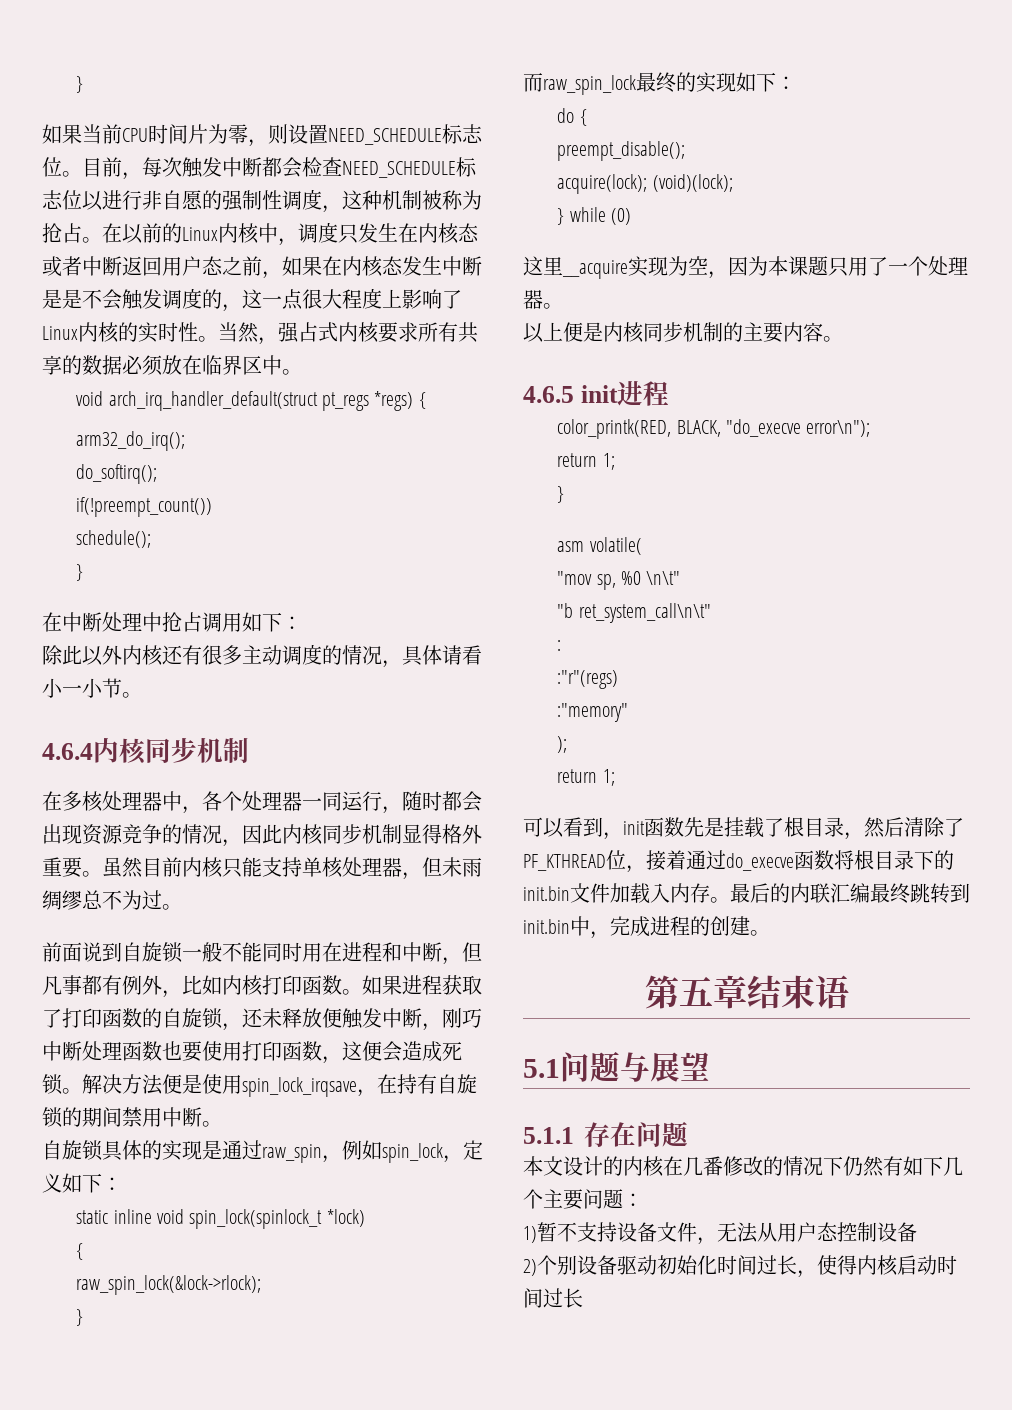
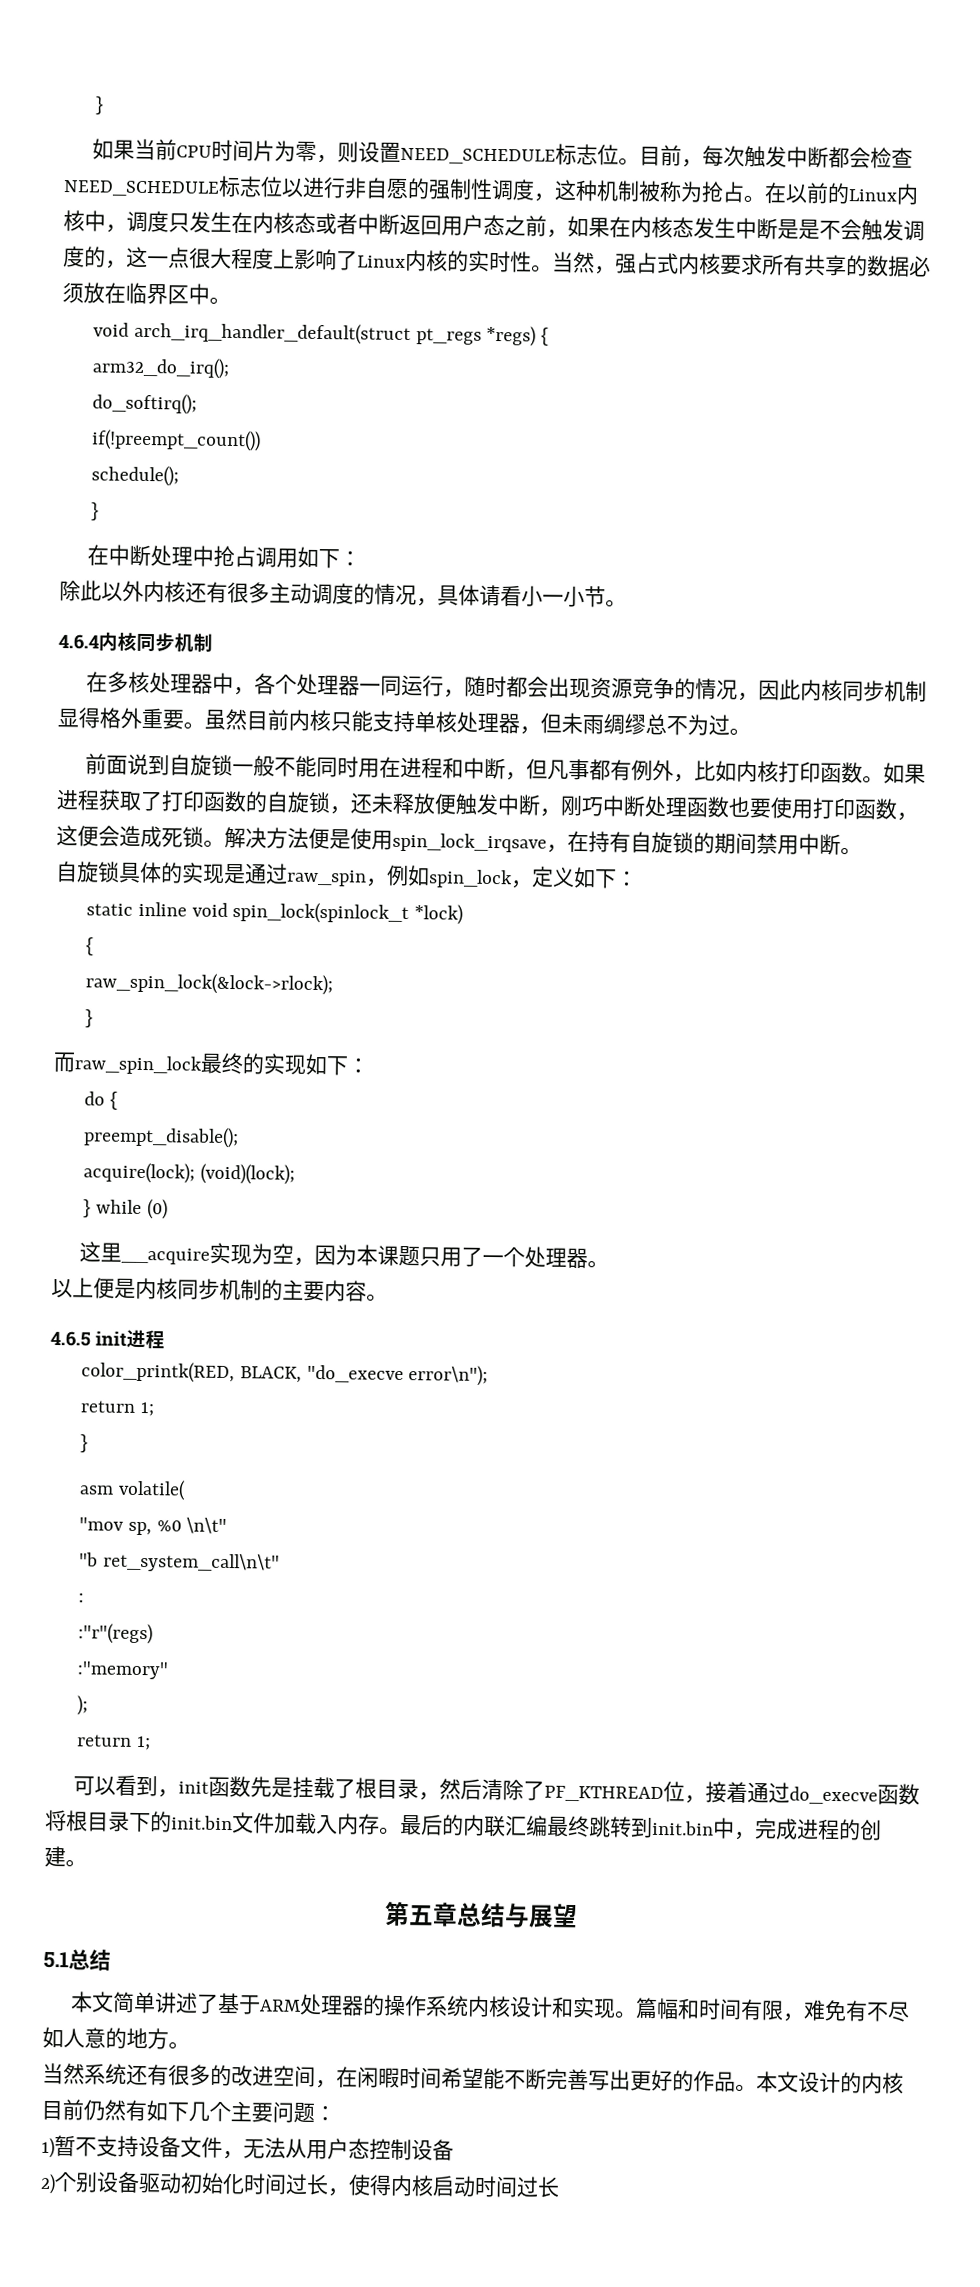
- 第五章结束语
- 5.1问题与展望
- 5.1.1存在问题
- 本文设计的内核在几番修改的情况下仍然有如下几个主要问题：
+ 第五章总结与展望
+ 5.1总结
+ 本文简单讲述了基于ARM处理器的操作系统内核设计和实现。篇幅和时间有限，难免有不尽如人意的地方。
+ 当然系统还有很多的改进空间，在闲暇时间希望能不断完善写出更好的作品。本文设计的内核目前仍然有如下几个主要问题：

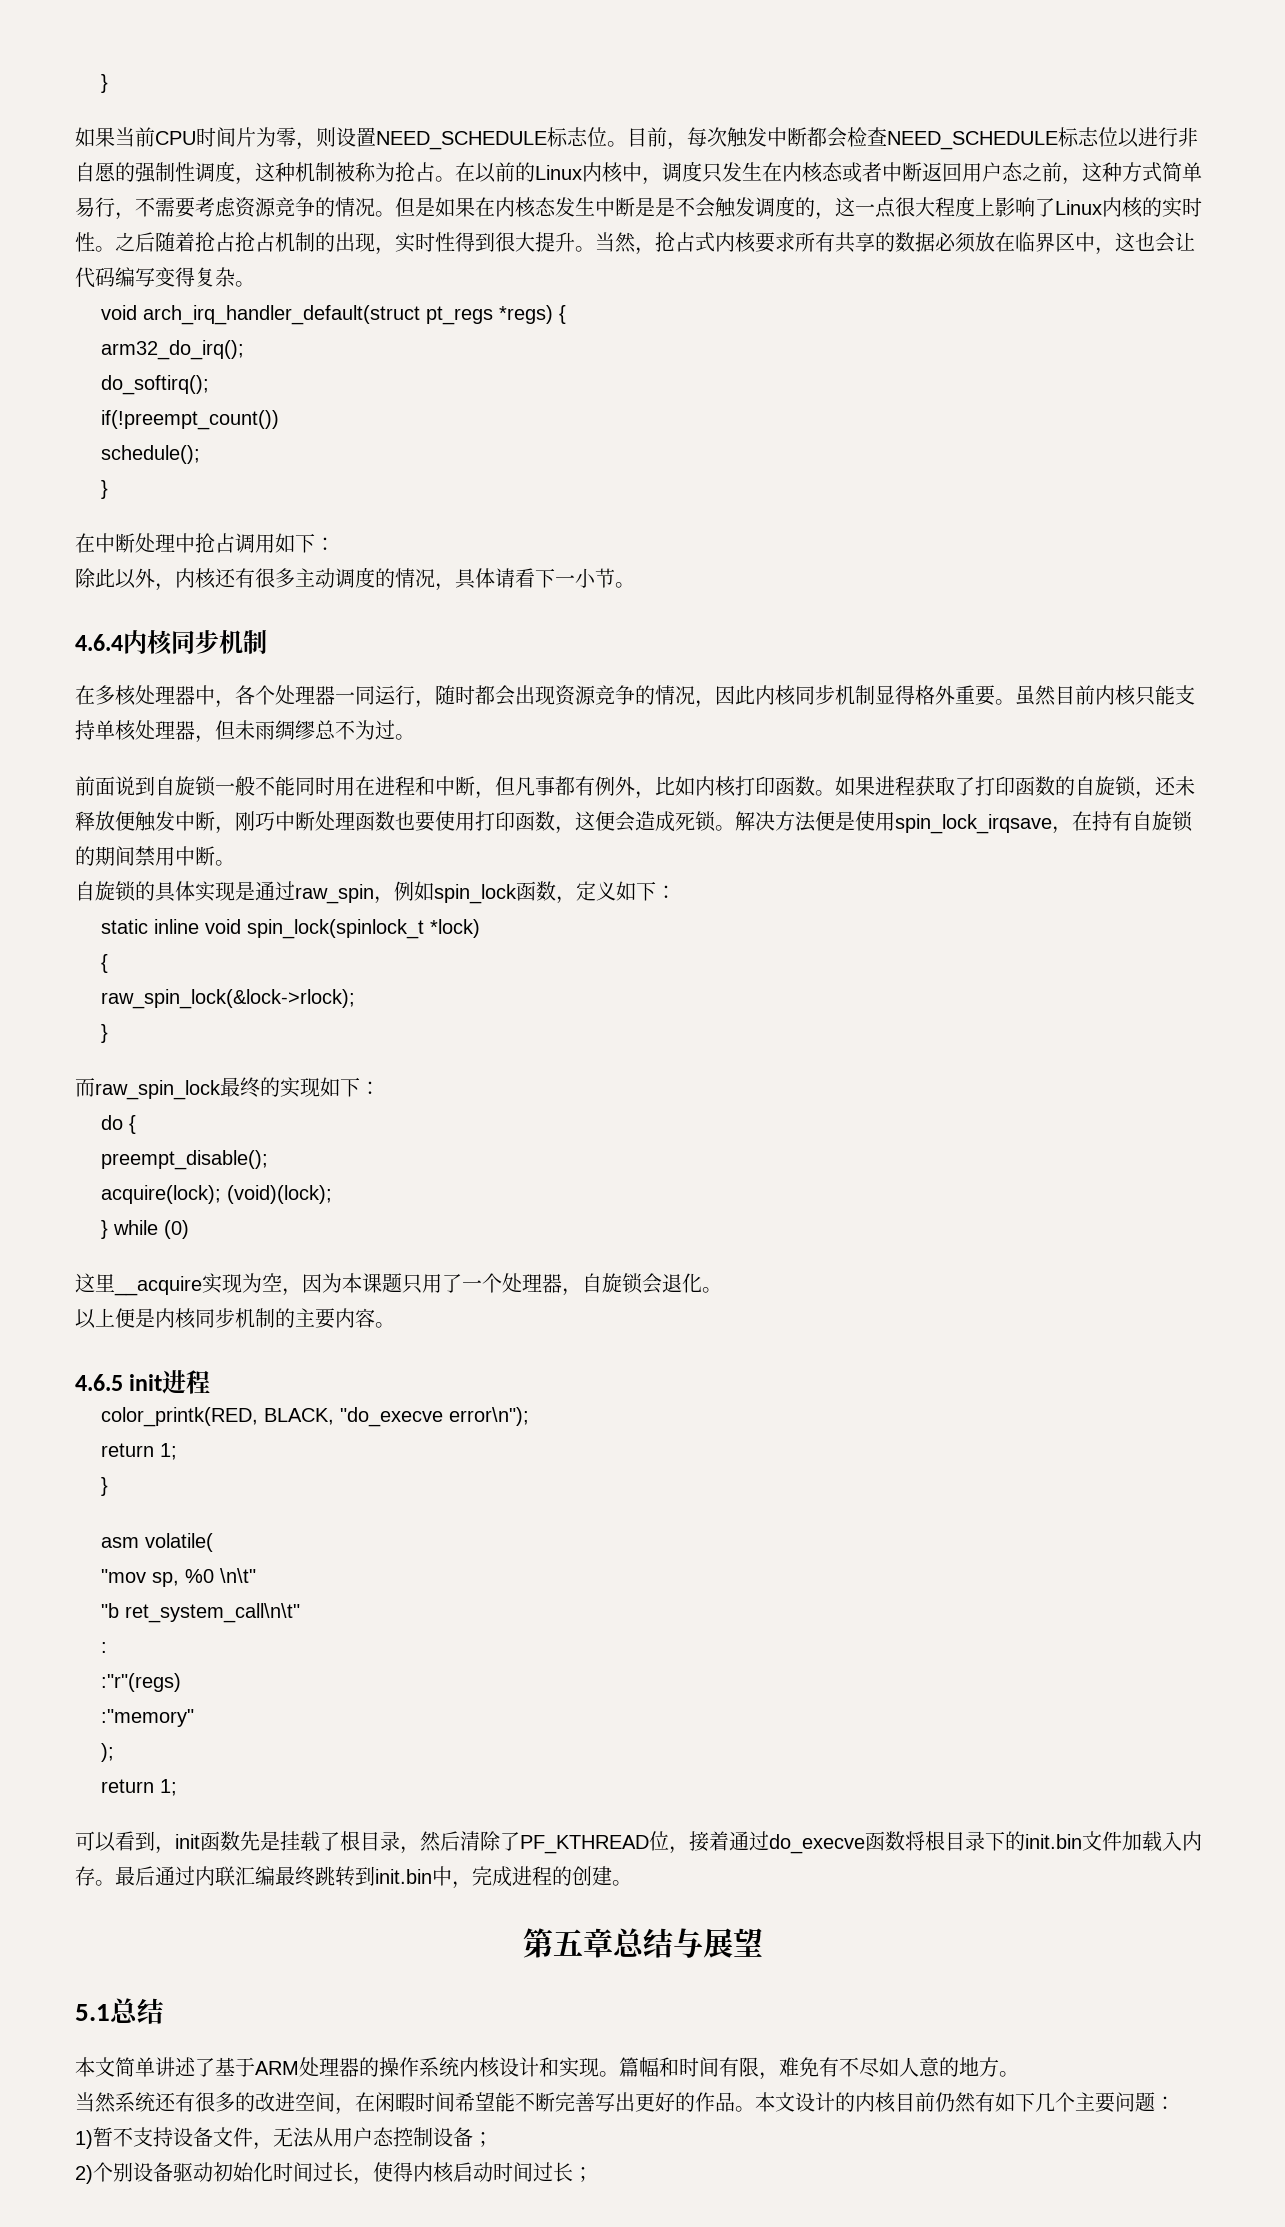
- 在以前的Linux内核中，调度只发生在内核态或者中断返回用户态之前，如果在内核态发生中断是是不会触发调度的，这一点很大程度上影响了Linux内核的实时性。
+ 在以前的Linux内核中，调度只发生在内核态或者中断返回用户态之前，这种方式简单易行，不需要考虑资源竞争的情况。但是如果在内核态发生中断是是不会触发调度的，这一点很大程度上影响了Linux内核的实时性。
- 当然，强占式内核要求所有共享的数据必须放在临界区中。
+ 之后随着抢占抢占机制的出现，实时性得到很大提升。当然，抢占式内核要求所有共享的数据必须放在临界区中，这也会让代码编写变得复杂。
- 除此以外内核还有很多主动调度的情况，具体请看小一小节。
+ 除此以外，内核还有很多主动调度的情况，具体请看下一小节。
- 自旋锁具体的实现是通过raw_spin，例如spin_lock，定义如下：
+ 自旋锁的具体实现是通过raw_spin，例如spin_lock函数，定义如下：
- 这里__acquire实现为空，因为本课题只用了一个处理器。
+ 这里__acquire实现为空，因为本课题只用了一个处理器，自旋锁会退化。
- 最后的内联汇编最终跳转到init.bin中，完成进程的创建。
+ 最后通过内联汇编最终跳转到init.bin中，完成进程的创建。
- 1)暂不支持设备文件，无法从用户态控制设备
+ 1)暂不支持设备文件，无法从用户态控制设备；
- 2)个别设备驱动初始化时间过长，使得内核启动时间过长
+ 2)个别设备驱动初始化时间过长，使得内核启动时间过长；

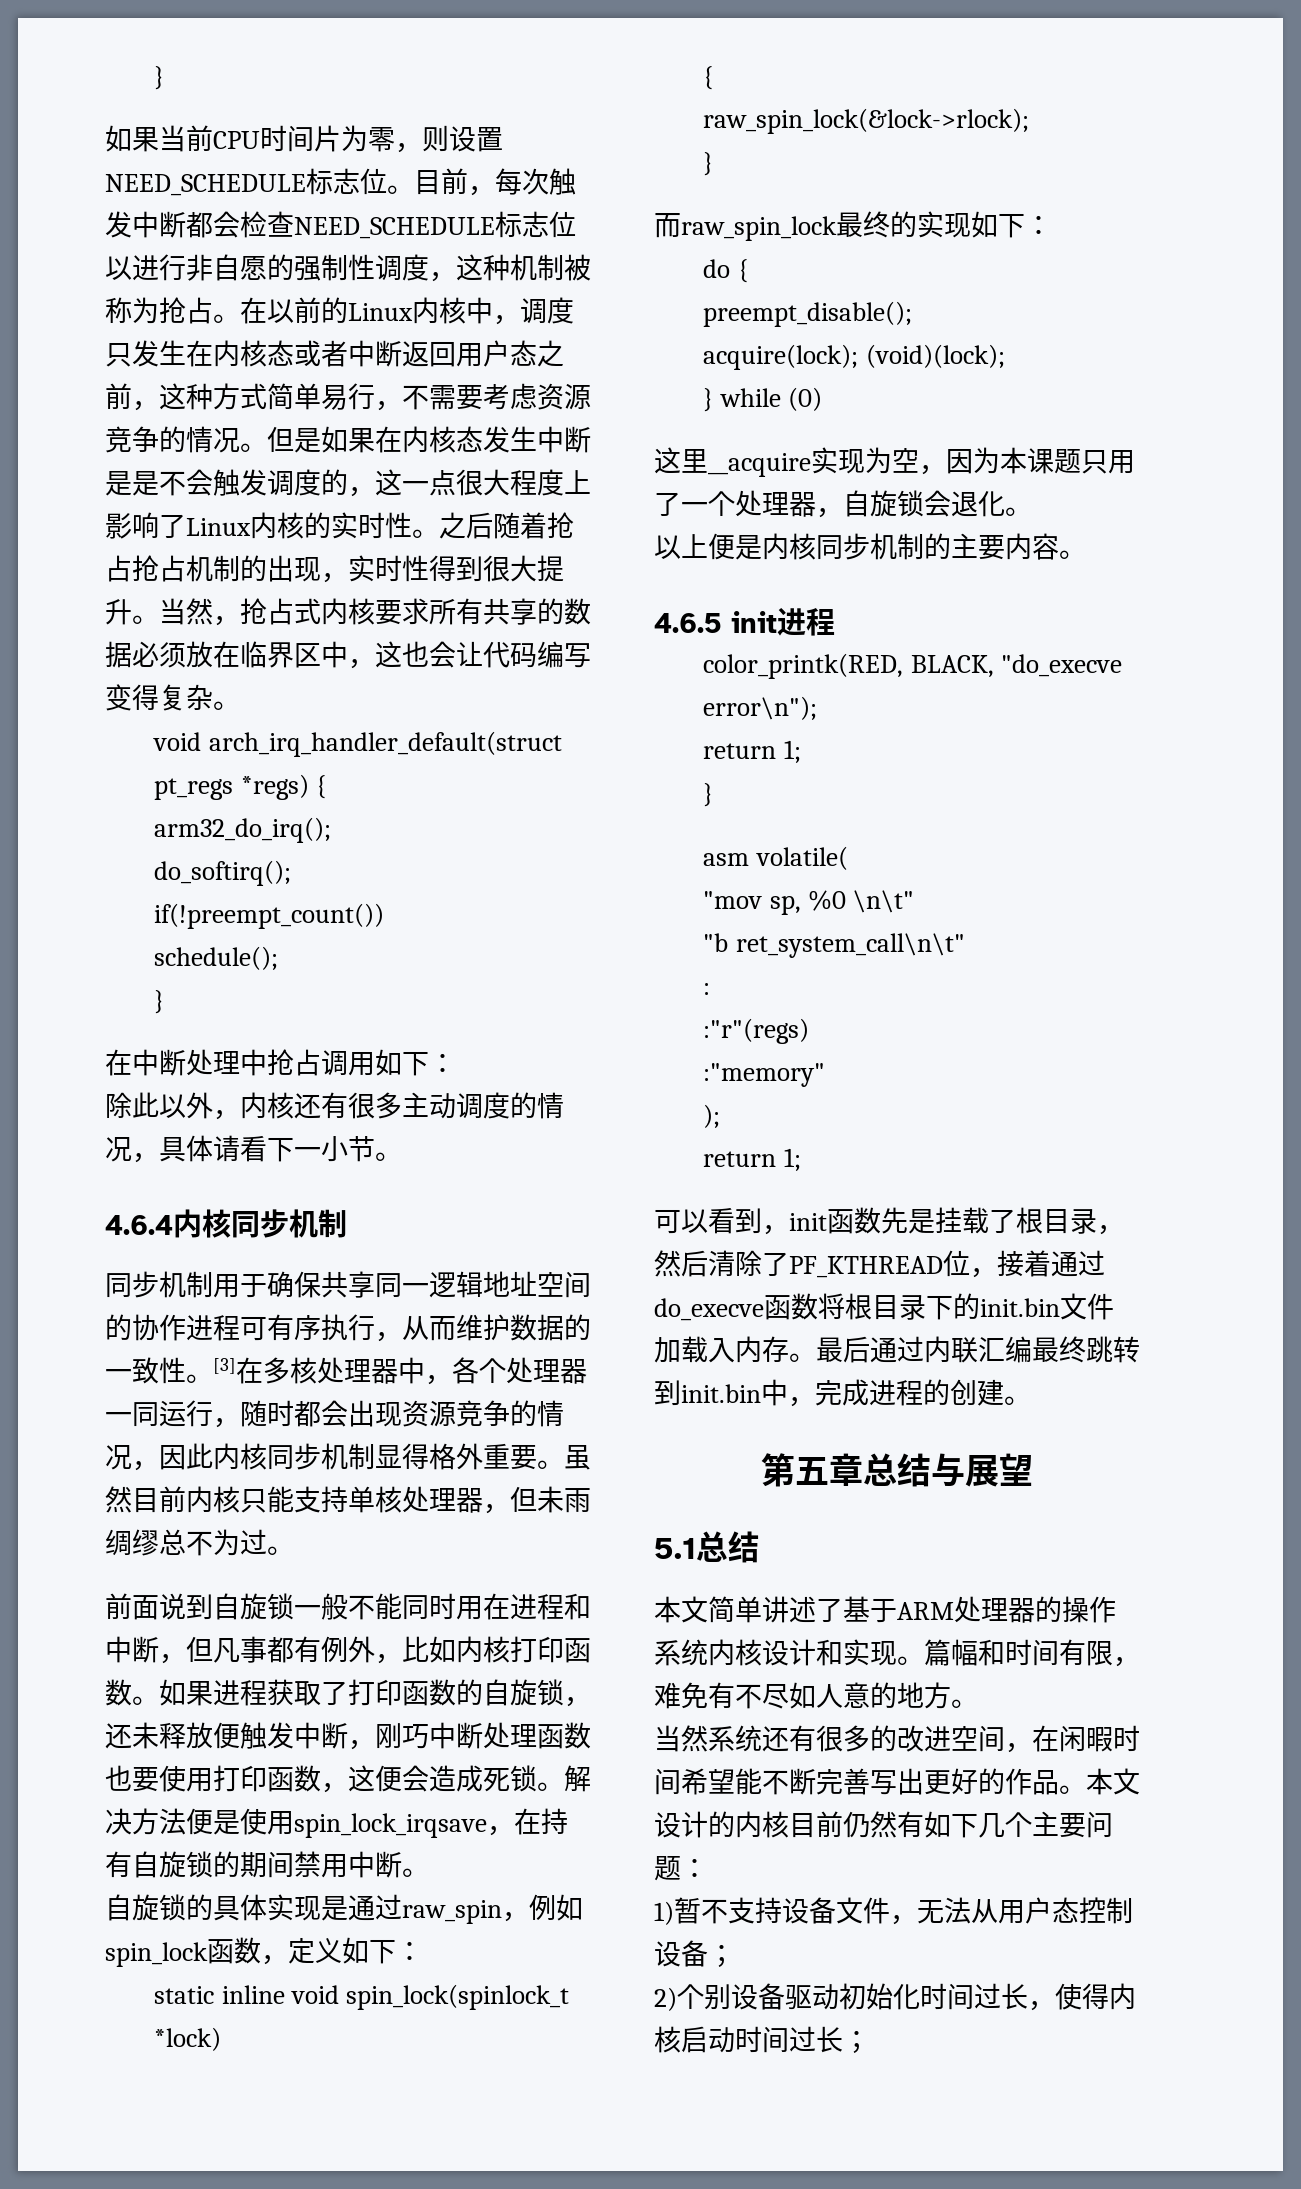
- 在多核处理器中，各个处理器一同运行，随时都会出现资源竞争的情况，因此内核同步机制显得格外重要。
+ 同步机制用于确保共享同一逻辑地址空间的协作进程可有序执行，从而维护数据的一致性。[3]在多核处理器中，各个处理器一同运行，随时都会出现资源竞争的情况，因此内核同步机制显得格外重要。

